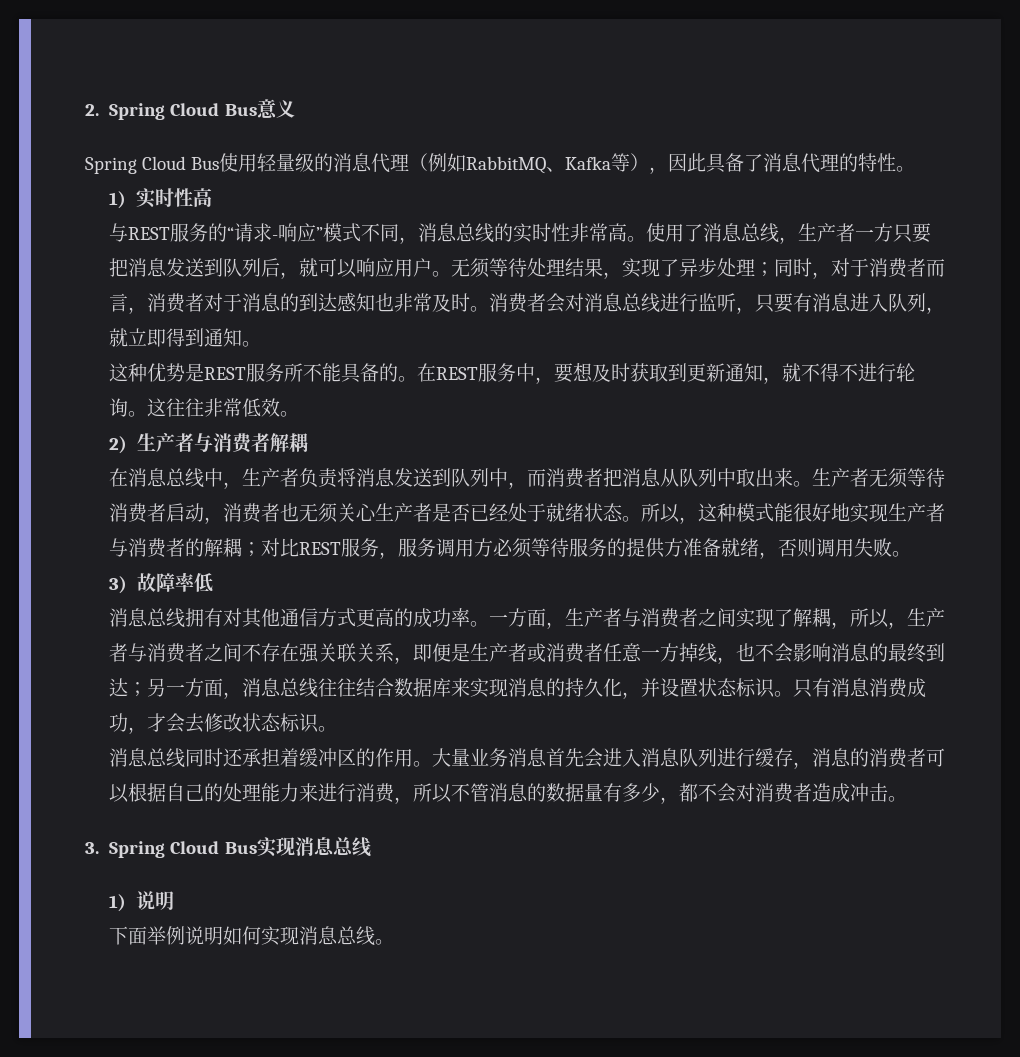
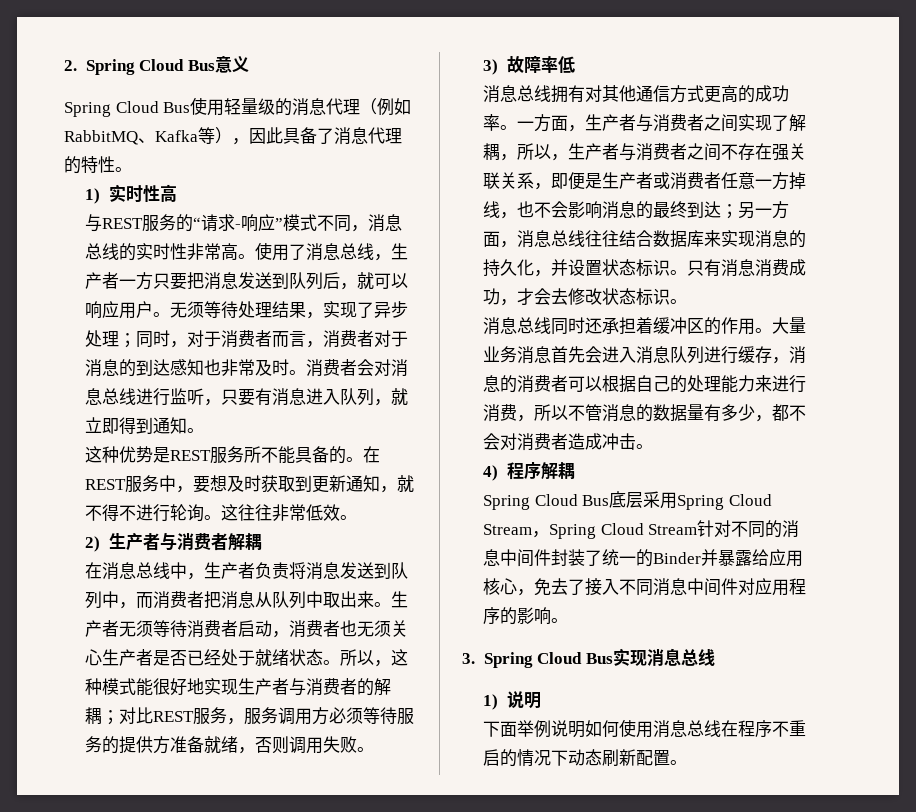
+ 4)程序解耦
+ Spring Cloud Bus底层采用Spring Cloud Stream，Spring Cloud Stream针对不同的消息中间件封装了统一的Binder并暴露给应用核心，免去了接入不同消息中间件对应用程序的影响。
- 下面举例说明如何实现消息总线。
+ 下面举例说明如何使用消息总线在程序不重启的情况下动态刷新配置。

